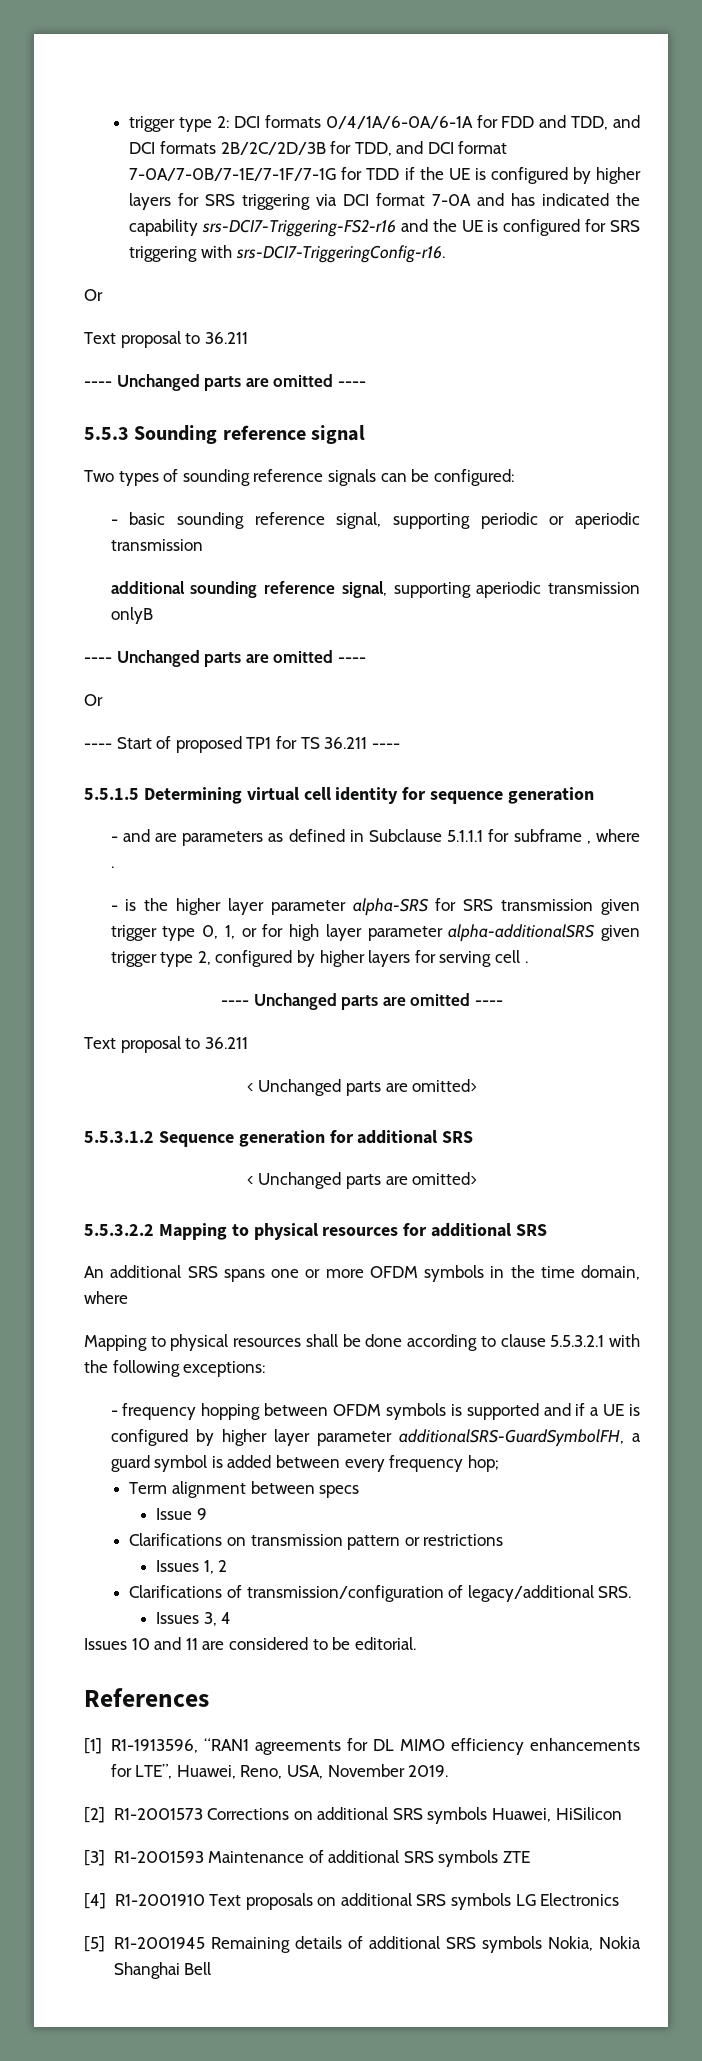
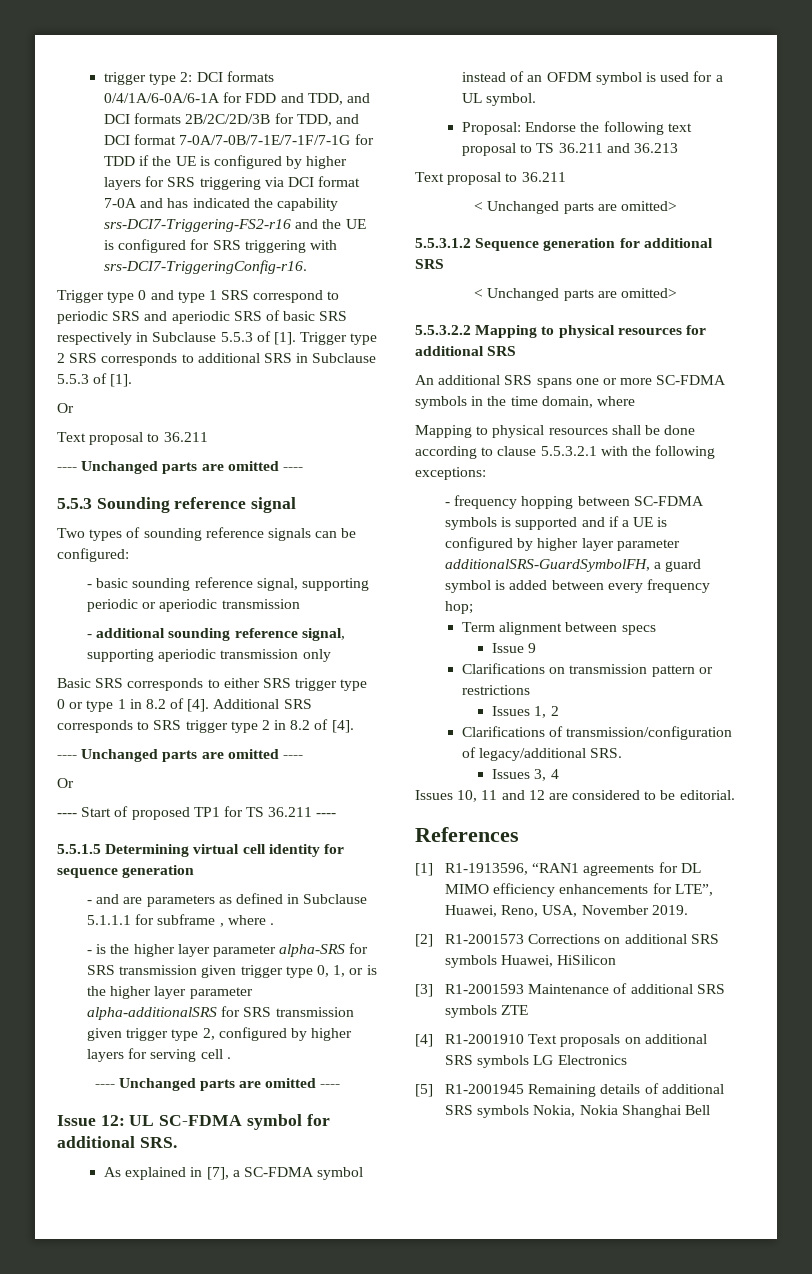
+ Trigger type 0 and type 1 SRS correspond to periodic SRS and aperiodic SRS of basic SRS respectively in Subclause 5.5.3 of [1]. Trigger type 2 SRS corresponds to additional SRS in Subclause 5.5.3 of [1].
- additional sounding reference signal, supporting aperiodic transmission onlyB
+ - additional sounding reference signal, supporting aperiodic transmission only
+ Basic SRS corresponds to either SRS trigger type 0 or type 1 in 8.2 of [4]. Additional SRS corresponds to SRS trigger type 2 in 8.2 of [4].
- - is the higher layer parameter alpha-SRS for SRS transmission given trigger type 0, 1, or for high layer parameter alpha-additionalSRS given trigger type 2, configured by higher layers for serving cell .
+ - is the higher layer parameter alpha-SRS for SRS transmission given trigger type 0, 1, or is the higher layer parameter alpha-additionalSRS for SRS transmission given trigger type 2, configured by higher layers for serving cell .
+ Issue 12: UL SC-FDMA symbol for additional SRS.
+ As explained in [7], a SC-FDMA symbol instead of an OFDM symbol is used for a UL symbol.
+ Proposal: Endorse the following text proposal to TS 36.211 and 36.213
- An additional SRS spans one or more OFDM symbols in the time domain, where
+ An additional SRS spans one or more SC-FDMA symbols in the time domain, where
- - frequency hopping between OFDM symbols is supported and if a UE is configured by higher layer parameter additionalSRS-GuardSymbolFH, a guard symbol is added between every frequency hop;
+ - frequency hopping between SC-FDMA symbols is supported and if a UE is configured by higher layer parameter additionalSRS-GuardSymbolFH, a guard symbol is added between every frequency hop;
- Issues 10 and 11 are considered to be editorial.
+ Issues 10, 11 and 12 are considered to be editorial.

